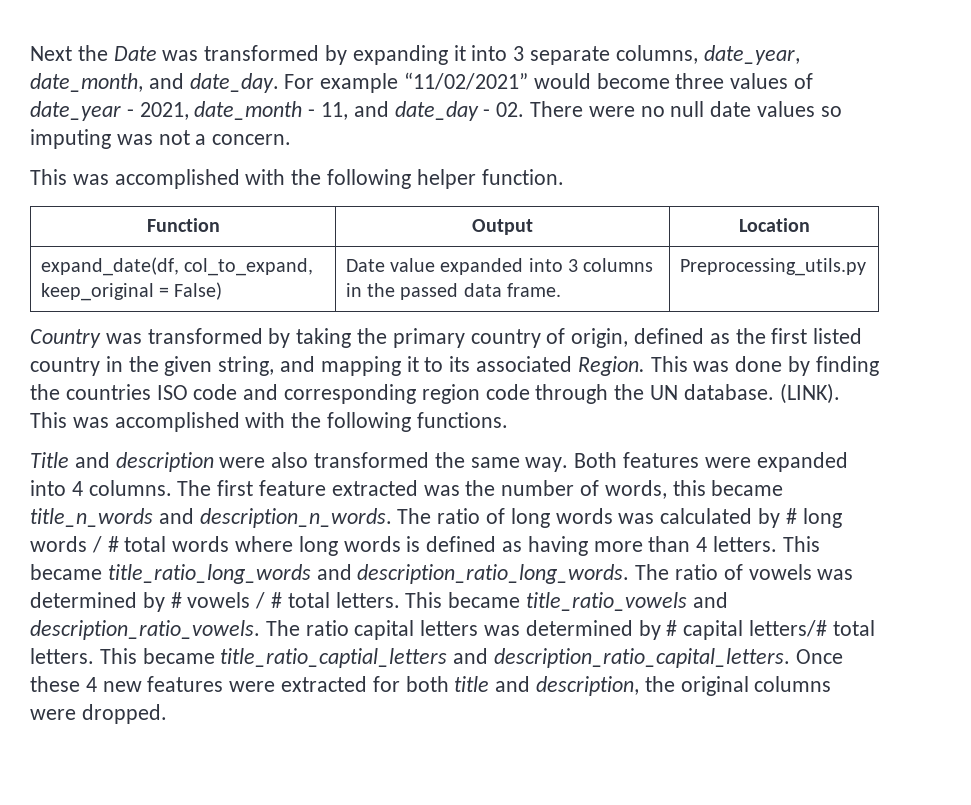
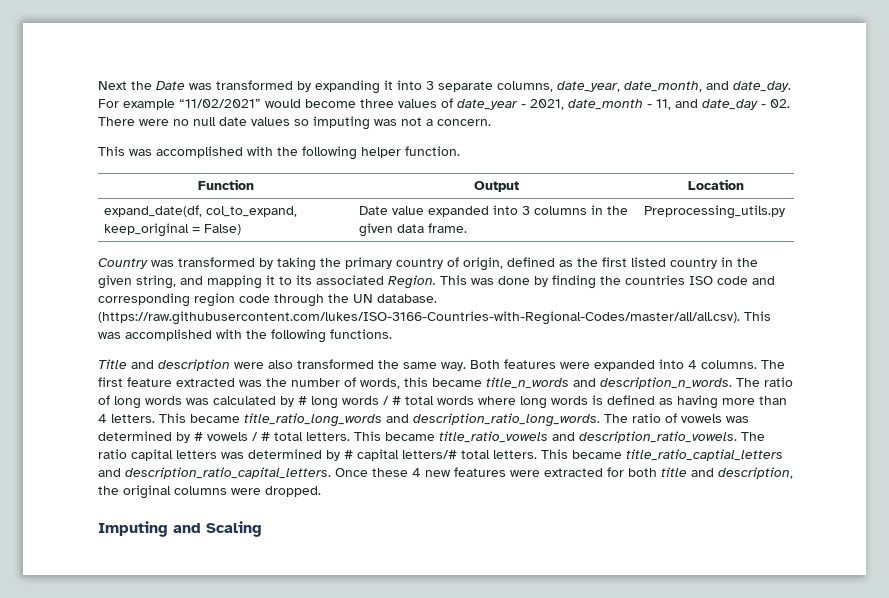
- expand_date(df, col_to_expand, keep_original = False) | Date value expanded into 3 columns in the passed data frame. | Preprocessing_utils.py
+ expand_date(df, col_to_expand, keep_original = False) | Date value expanded into 3 columns in the given data frame. | Preprocessing_utils.py
- (LINK). This was accomplished with the following functions.
+ (https://raw.githubusercontent.com/lukes/ISO-3166-Countries-with-Regional-Codes/master/all/all.csv). This was accomplished with the following functions.
+ Imputing and Scaling

